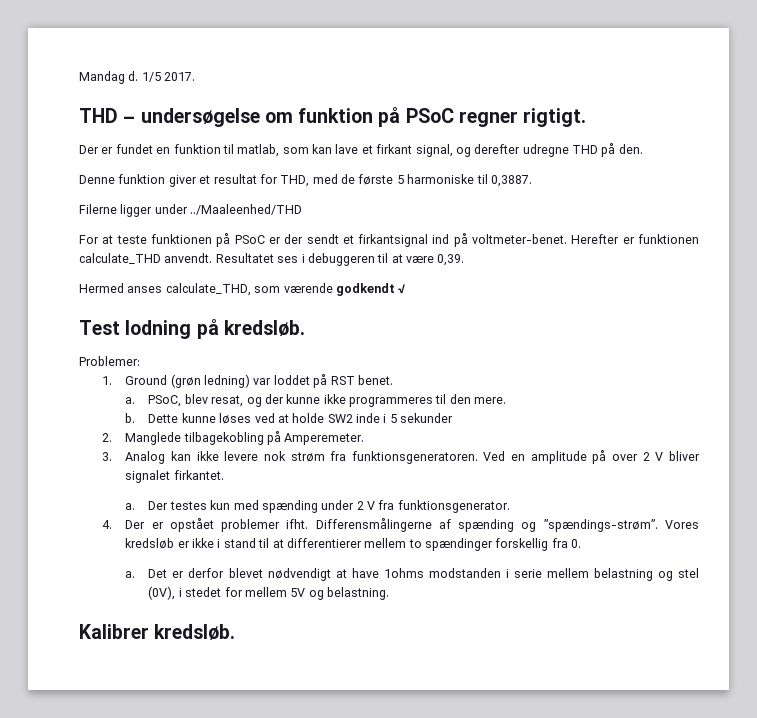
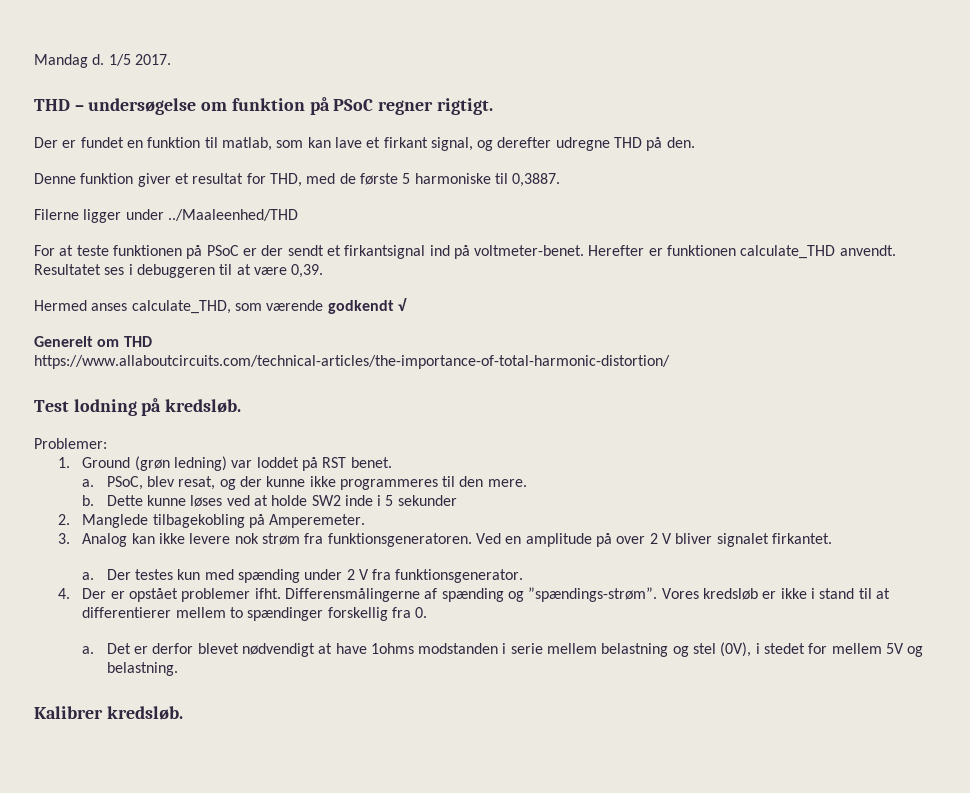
+ Generelt om THD
+ https://www.allaboutcircuits.com/technical-articles/the-importance-of-total-harmonic-distortion/

